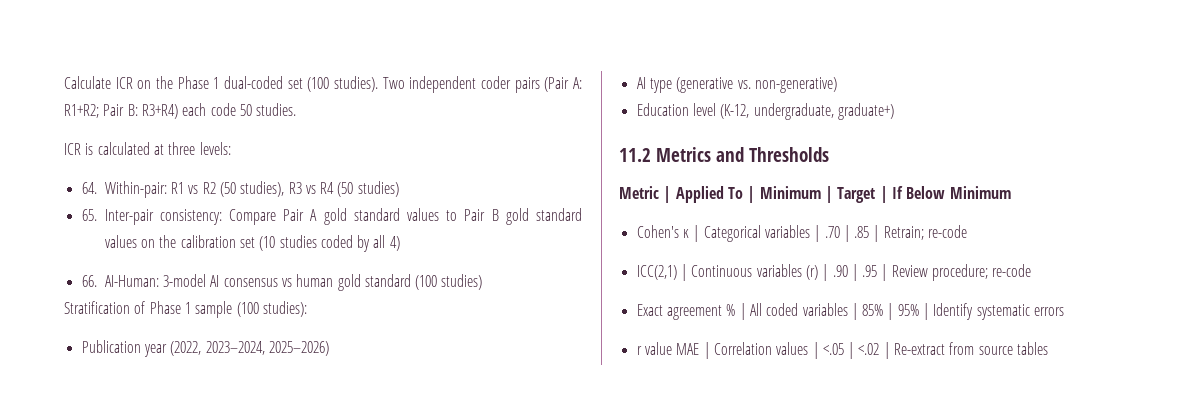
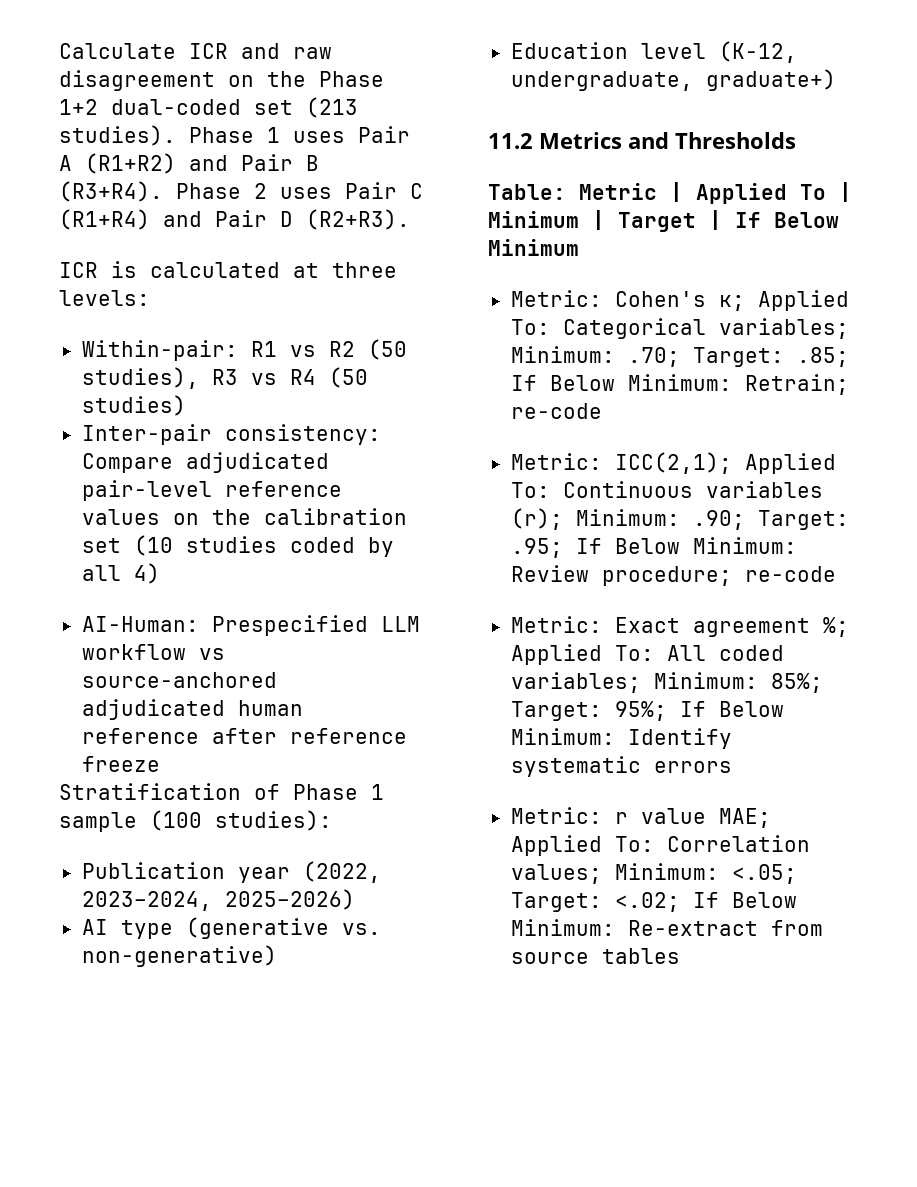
- Calculate ICR on the Phase 1 dual-coded set (100 studies). Two independent coder pairs (Pair A: R1+R2; Pair B: R3+R4) each code 50 studies.
+ Calculate ICR and raw disagreement on the Phase 1+2 dual-coded set (213 studies). Phase 1 uses Pair A (R1+R2) and Pair B (R3+R4). Phase 2 uses Pair C (R1+R4) and Pair D (R2+R3).
- 64. Within-pair: R1 vs R2 (50 studies), R3 vs R4 (50 studies)
+ Within-pair: R1 vs R2 (50 studies), R3 vs R4 (50 studies)
- 65. Inter-pair consistency: Compare Pair A gold standard values to Pair B gold standard values on the calibration set (10 studies coded by all 4)
+ Inter-pair consistency: Compare adjudicated pair-level reference values on the calibration set (10 studies coded by all 4)
- 66. AI-Human: 3-model AI consensus vs human gold standard (100 studies)
+ AI-Human: Prespecified LLM workflow vs source-anchored adjudicated human reference after reference freeze
- Metric | Applied To | Minimum | Target | If Below Minimum
+ Table: Metric | Applied To | Minimum | Target | If Below Minimum
- Cohen's κ | Categorical variables | .70 | .85 | Retrain; re-code
- ICC(2,1) | Continuous variables (r) | .90 | .95 | Review procedure; re-code
+ Metric: Cohen's κ; Applied To: Categorical variables; Minimum: .70; Target: .85; If Below Minimum: Retrain; re-code
+ Metric: ICC(2,1); Applied To: Continuous variables (r); Minimum: .90; Target: .95; If Below Minimum: Review procedure; re-code
- Exact agreement % | All coded variables | 85% | 95% | Identify systematic errors
+ Metric: Exact agreement %; Applied To: All coded variables; Minimum: 85%; Target: 95%; If Below Minimum: Identify systematic errors
- r value MAE | Correlation values | <.05 | <.02 | Re-extract from source tables
+ Metric: r value MAE; Applied To: Correlation values; Minimum: <.05; Target: <.02; If Below Minimum: Re-extract from source tables

